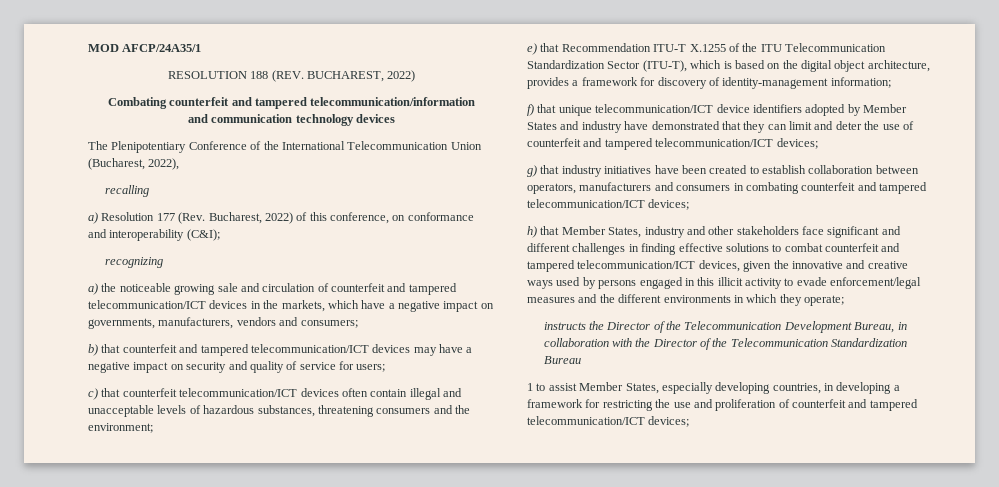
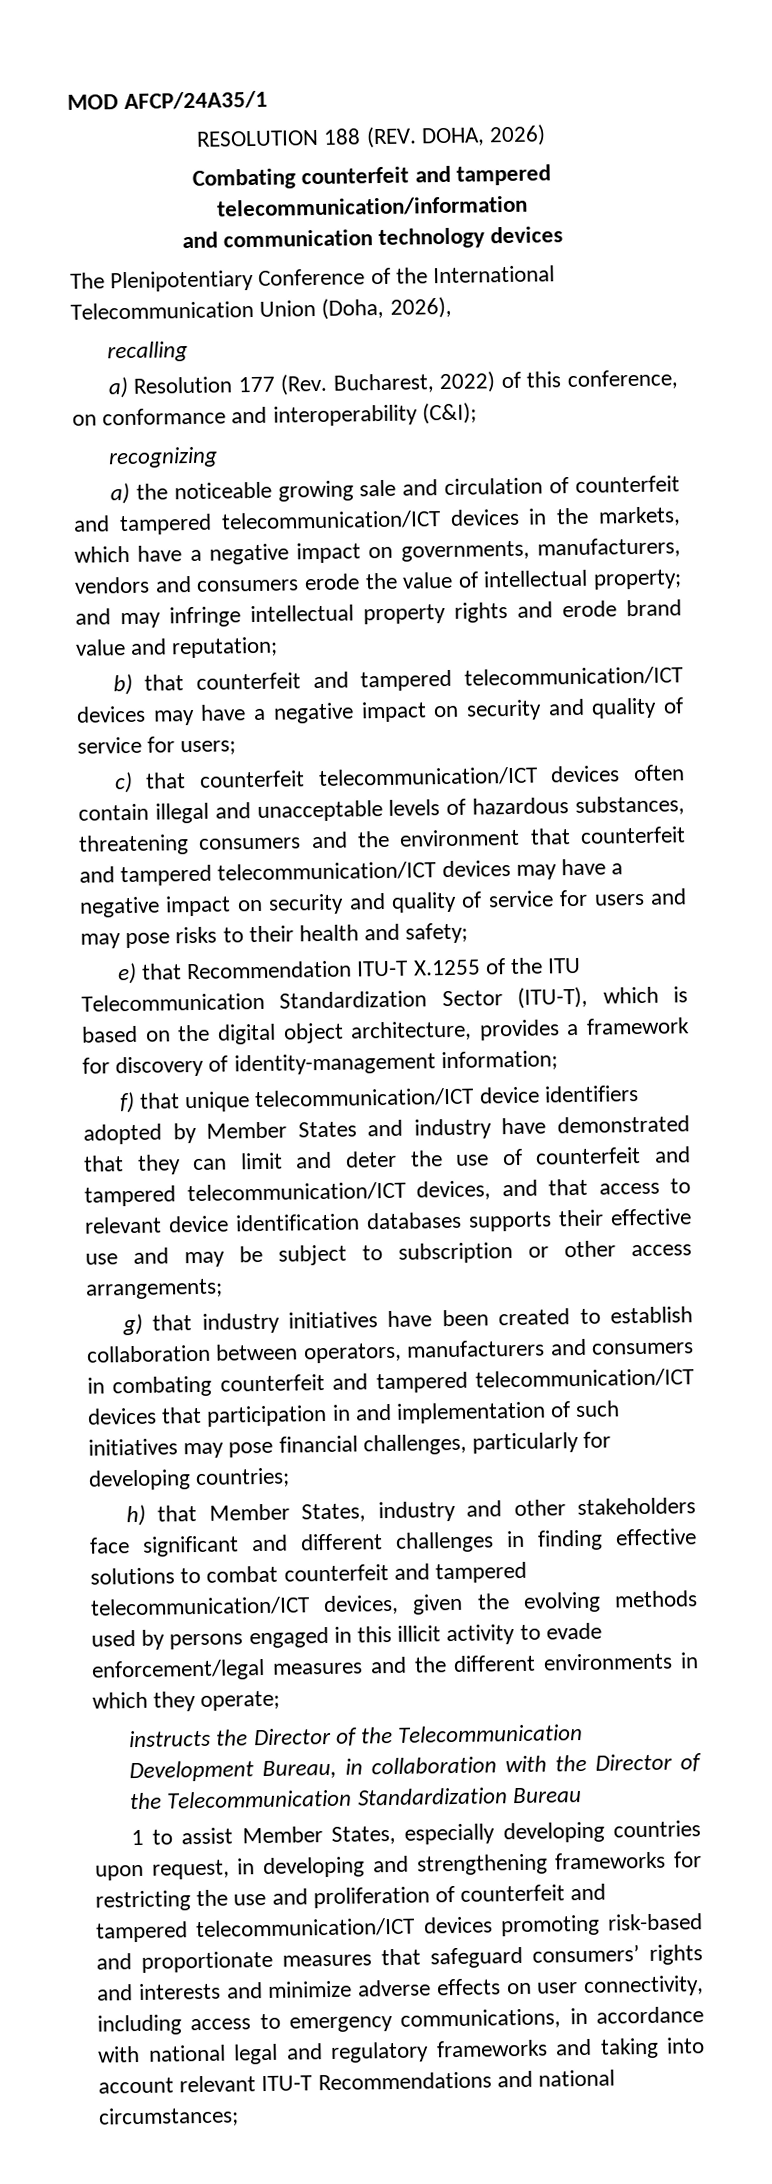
- RESOLUTION 188 (REV. BUCHAREST, 2022)
+ RESOLUTION 188 (REV. DOHA, 2026)
- The Plenipotentiary Conference of the International Telecommunication Union (Bucharest, 2022),
+ The Plenipotentiary Conference of the International Telecommunication Union (Doha, 2026),
- a) the noticeable growing sale and circulation of counterfeit and tampered telecommunication/ICT devices in the markets, which have a negative impact on governments, manufacturers, vendors and consumers;
+ a) the noticeable growing sale and circulation of counterfeit and tampered telecommunication/ICT devices in the markets, which have a negative impact on governments, manufacturers, vendors and consumers erode the value of intellectual property; and may infringe intellectual property rights and erode brand value and reputation;
- c) that counterfeit telecommunication/ICT devices often contain illegal and unacceptable levels of hazardous substances, threatening consumers and the environment;
+ c) that counterfeit telecommunication/ICT devices often contain illegal and unacceptable levels of hazardous substances, threatening consumers and the environment that counterfeit and tampered telecommunication/ICT devices may have a negative impact on security and quality of service for users and may pose risks to their health and safety;
- f) that unique telecommunication/ICT device identifiers adopted by Member States and industry have demonstrated that they can limit and deter the use of counterfeit and tampered telecommunication/ICT devices;
+ f) that unique telecommunication/ICT device identifiers adopted by Member States and industry have demonstrated that they can limit and deter the use of counterfeit and tampered telecommunication/ICT devices, and that access to relevant device identification databases supports their effective use and may be subject to subscription or other access arrangements;
- g) that industry initiatives have been created to establish collaboration between operators, manufacturers and consumers in combating counterfeit and tampered telecommunication/ICT devices;
+ g) that industry initiatives have been created to establish collaboration between operators, manufacturers and consumers in combating counterfeit and tampered telecommunication/ICT devices that participation in and implementation of such initiatives may pose financial challenges, particularly for developing countries;
- h) that Member States, industry and other stakeholders face significant and different challenges in finding effective solutions to combat counterfeit and tampered telecommunication/ICT devices, given the innovative and creative ways used by persons engaged in this illicit activity to evade enforcement/legal measures and the different environments in which they operate;
+ h) that Member States, industry and other stakeholders face significant and different challenges in finding effective solutions to combat counterfeit and tampered telecommunication/ICT devices, given the evolving methods used by persons engaged in this illicit activity to evade enforcement/legal measures and the different environments in which they operate;
- 1 to assist Member States, especially developing countries, in developing a framework for restricting the use and proliferation of counterfeit and tampered telecommunication/ICT devices;
+ 1 to assist Member States, especially developing countries upon request, in developing and strengthening frameworks for restricting the use and proliferation of counterfeit and tampered telecommunication/ICT devices promoting risk-based and proportionate measures that safeguard consumers’ rights and interests and minimize adverse effects on user connectivity, including access to emergency communications, in accordance with national legal and regulatory frameworks and taking into account relevant ITU-T Recommendations and national circumstances;

